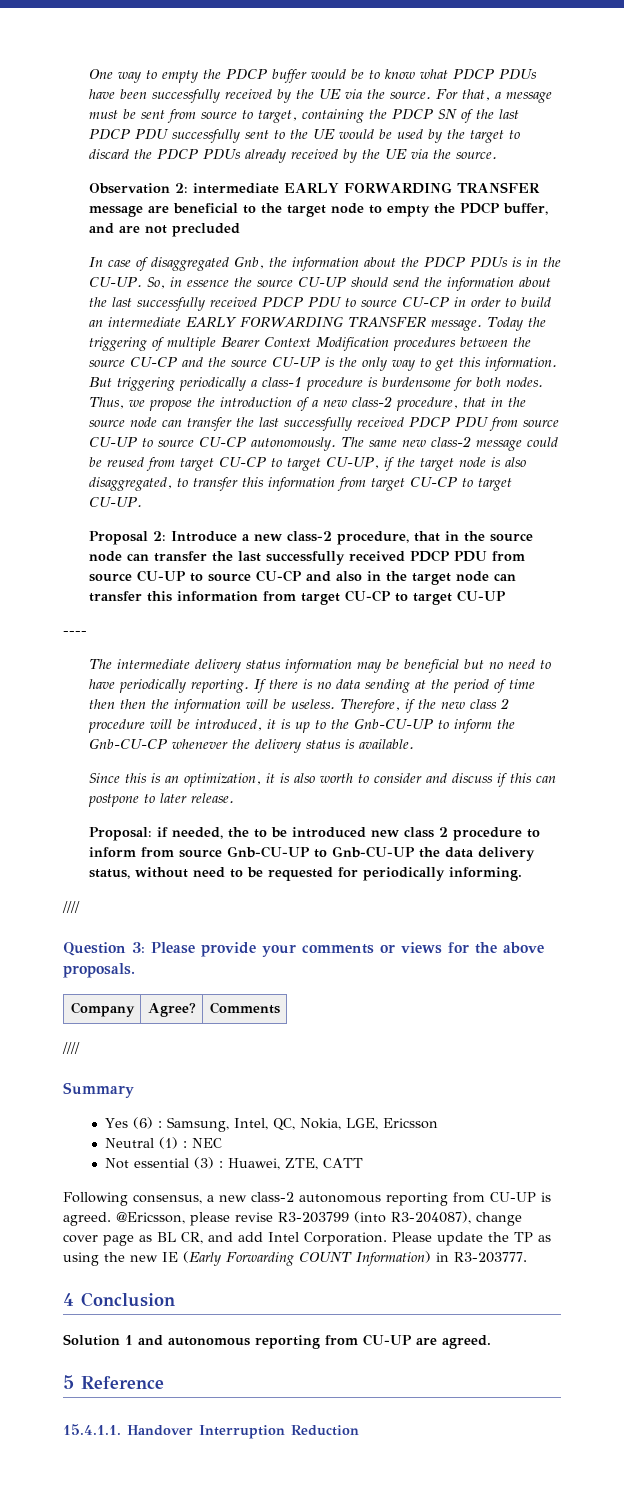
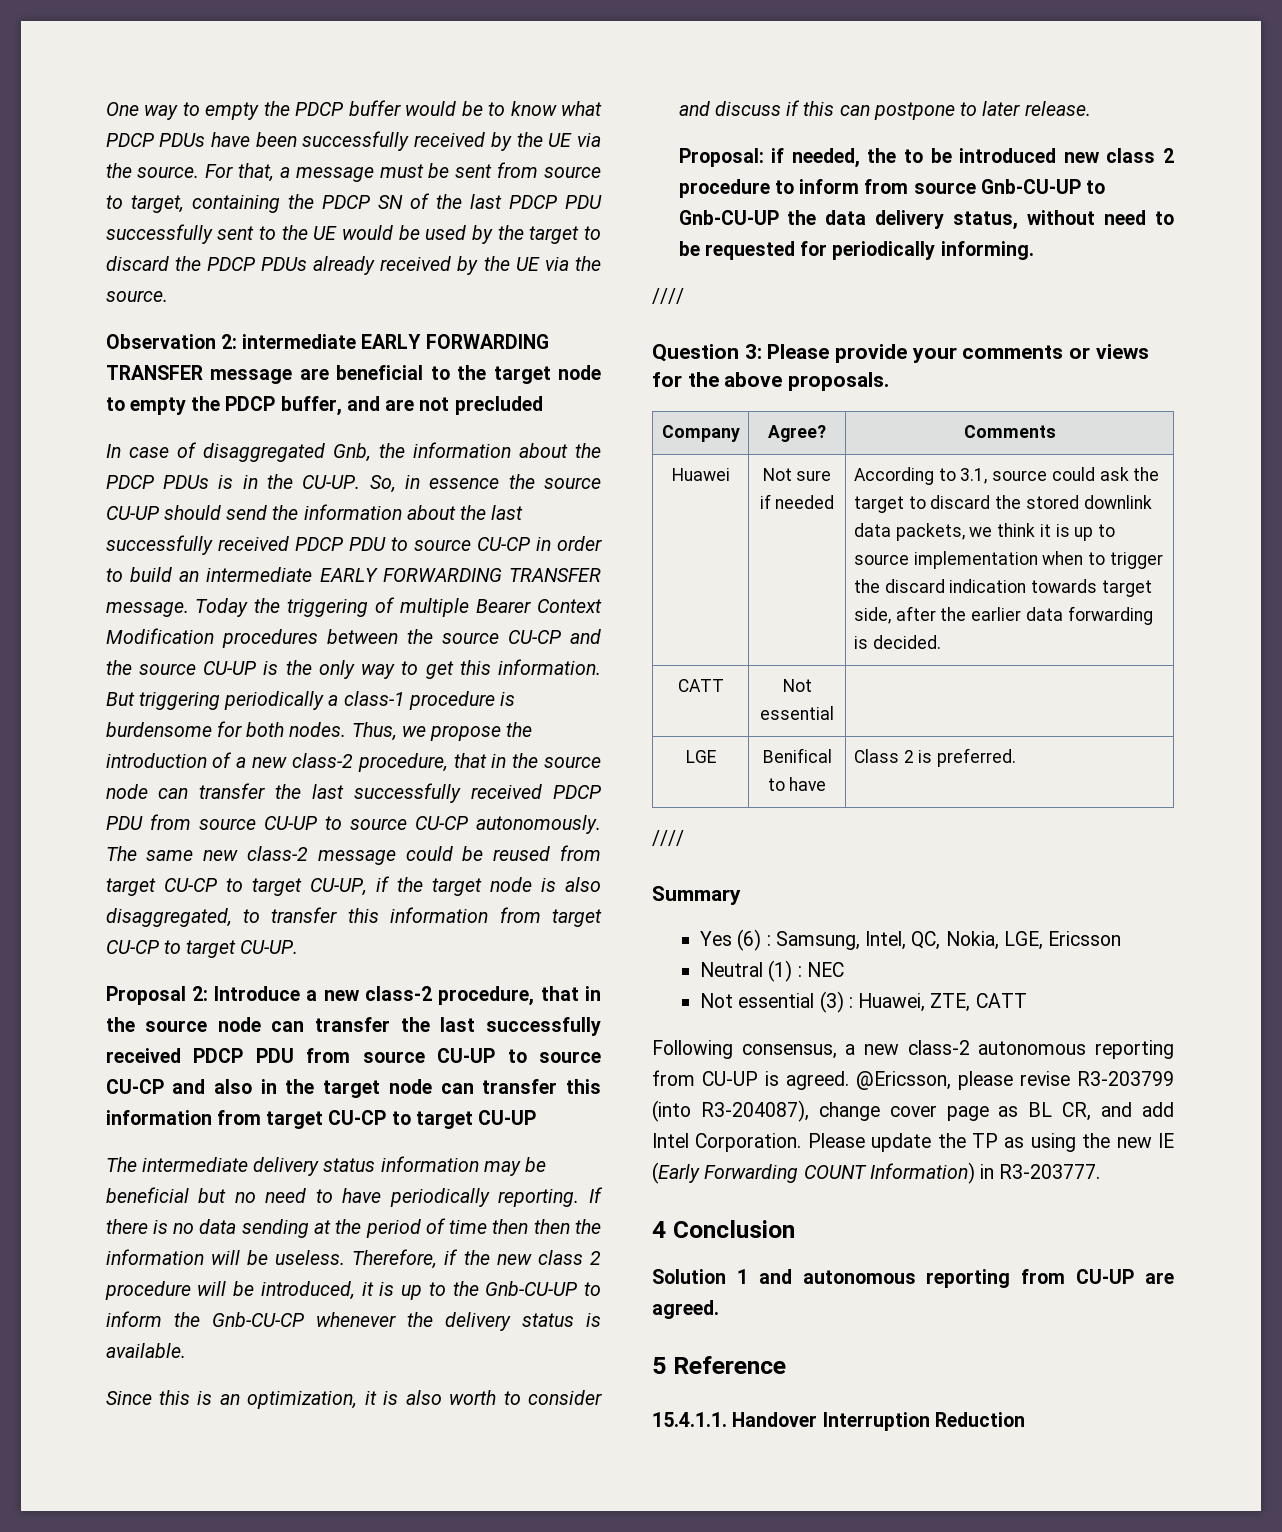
- ----
+ Huawei | Not sure if needed | According to 3.1, source could ask the target to discard the stored downlink data packets, we think it is up to source implementation when to trigger the discard indication towards target side, after the earlier data forwarding is decided.
+ CATT | Not essential |
+ LGE | Benifical to have | Class 2 is preferred.

